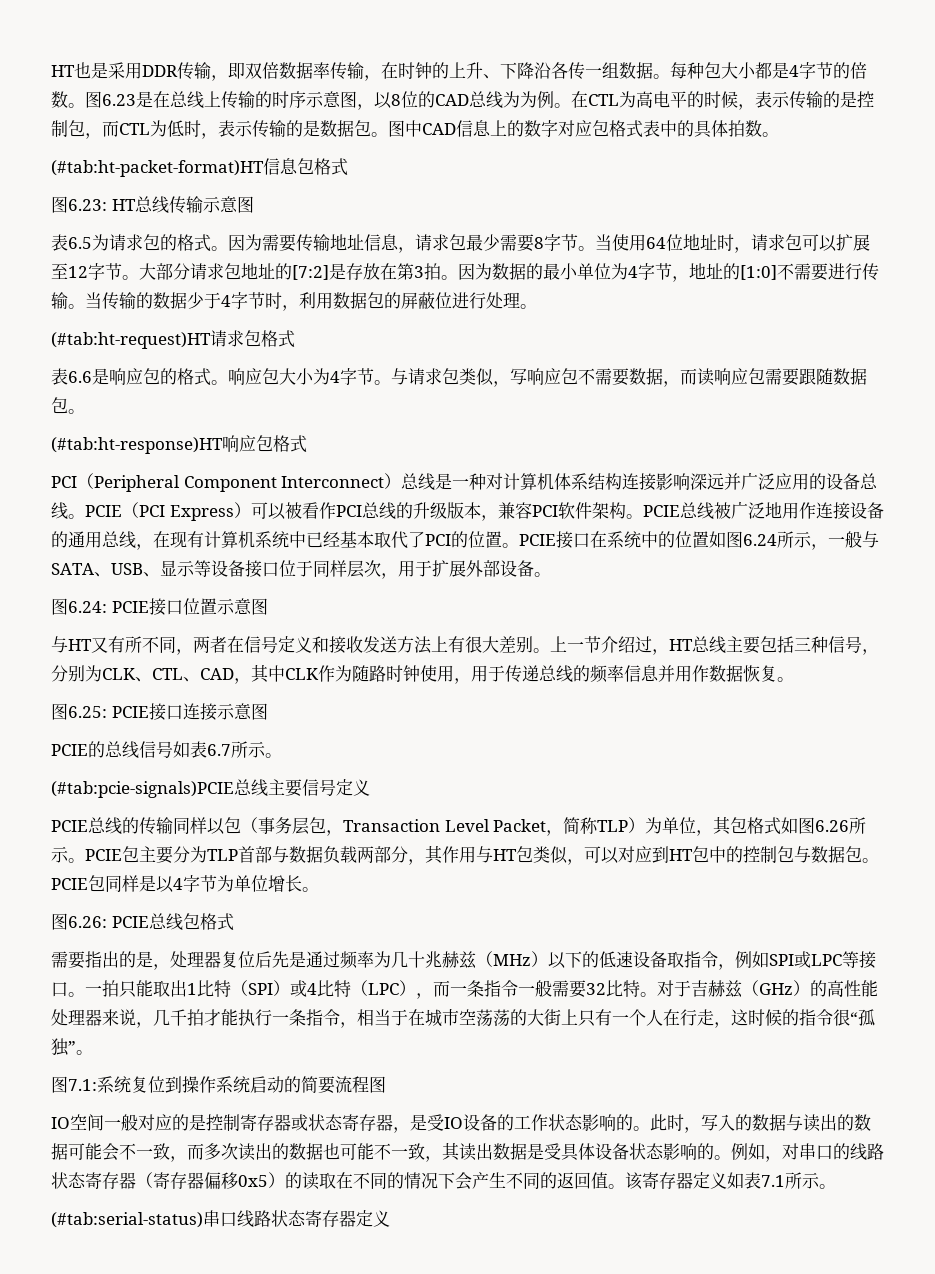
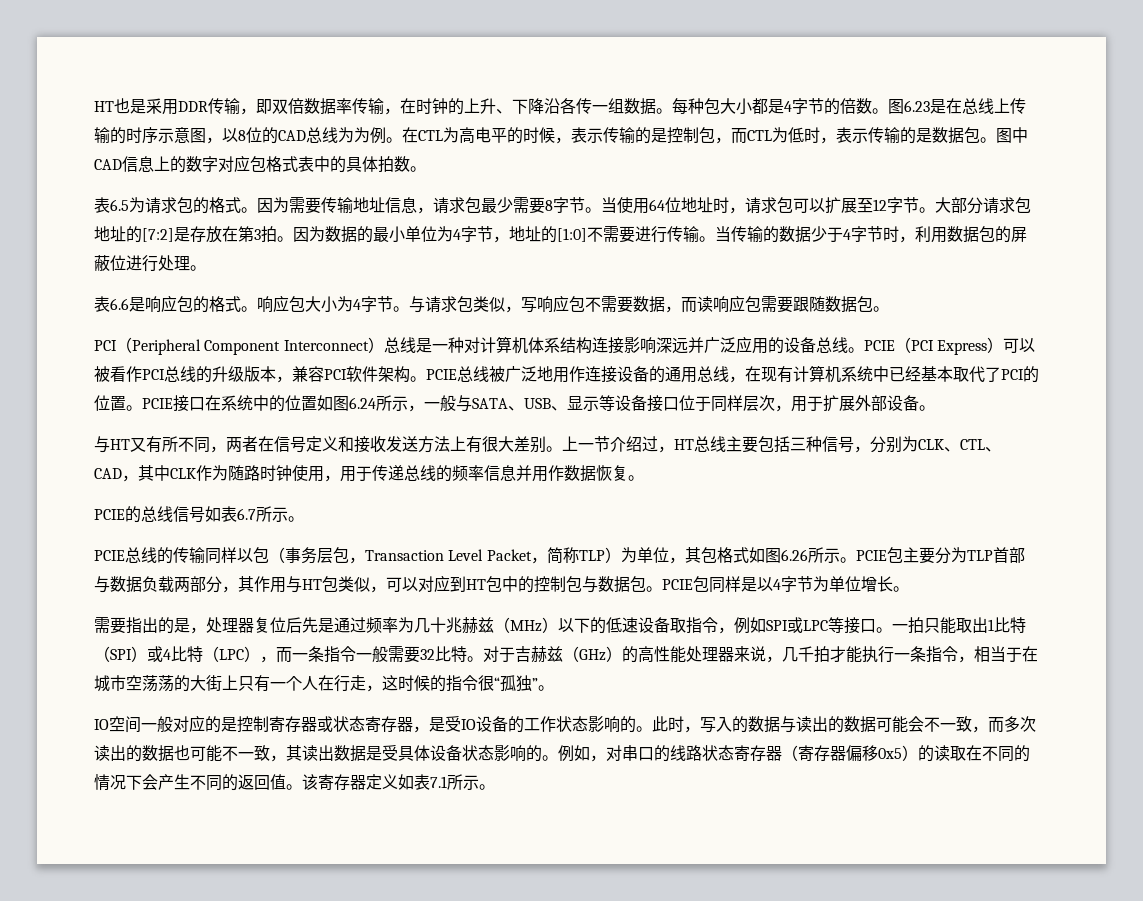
- (#tab:ht-packet-format)HT信息包格式
- 图6.23: HT总线传输示意图
- (#tab:ht-request)HT请求包格式
- (#tab:ht-response)HT响应包格式
- 图6.24: PCIE接口位置示意图
- 图6.25: PCIE接口连接示意图
- (#tab:pcie-signals)PCIE总线主要信号定义
- 图6.26: PCIE总线包格式
- 图7.1:系统复位到操作系统启动的简要流程图
- (#tab:serial-status)串口线路状态寄存器定义

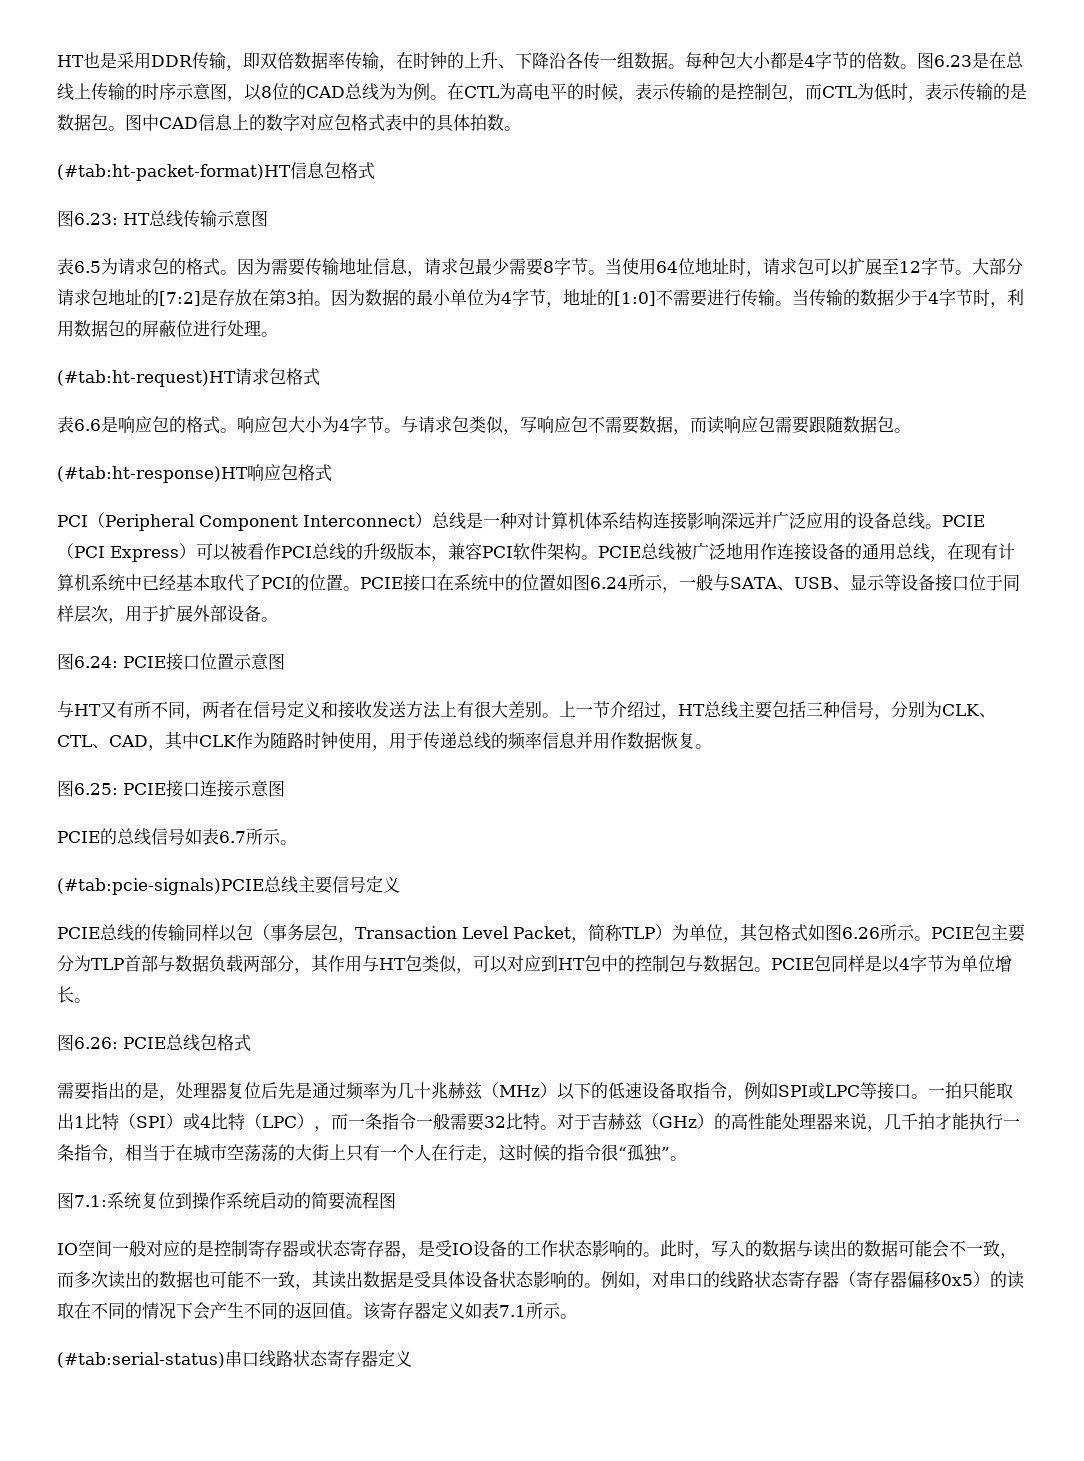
+ (#tab:ht-packet-format)HT信息包格式
+ 图6.23: HT总线传输示意图
+ (#tab:ht-request)HT请求包格式
+ (#tab:ht-response)HT响应包格式
+ 图6.24: PCIE接口位置示意图
+ 图6.25: PCIE接口连接示意图
+ (#tab:pcie-signals)PCIE总线主要信号定义
+ 图6.26: PCIE总线包格式
+ 图7.1:系统复位到操作系统启动的简要流程图
+ (#tab:serial-status)串口线路状态寄存器定义

